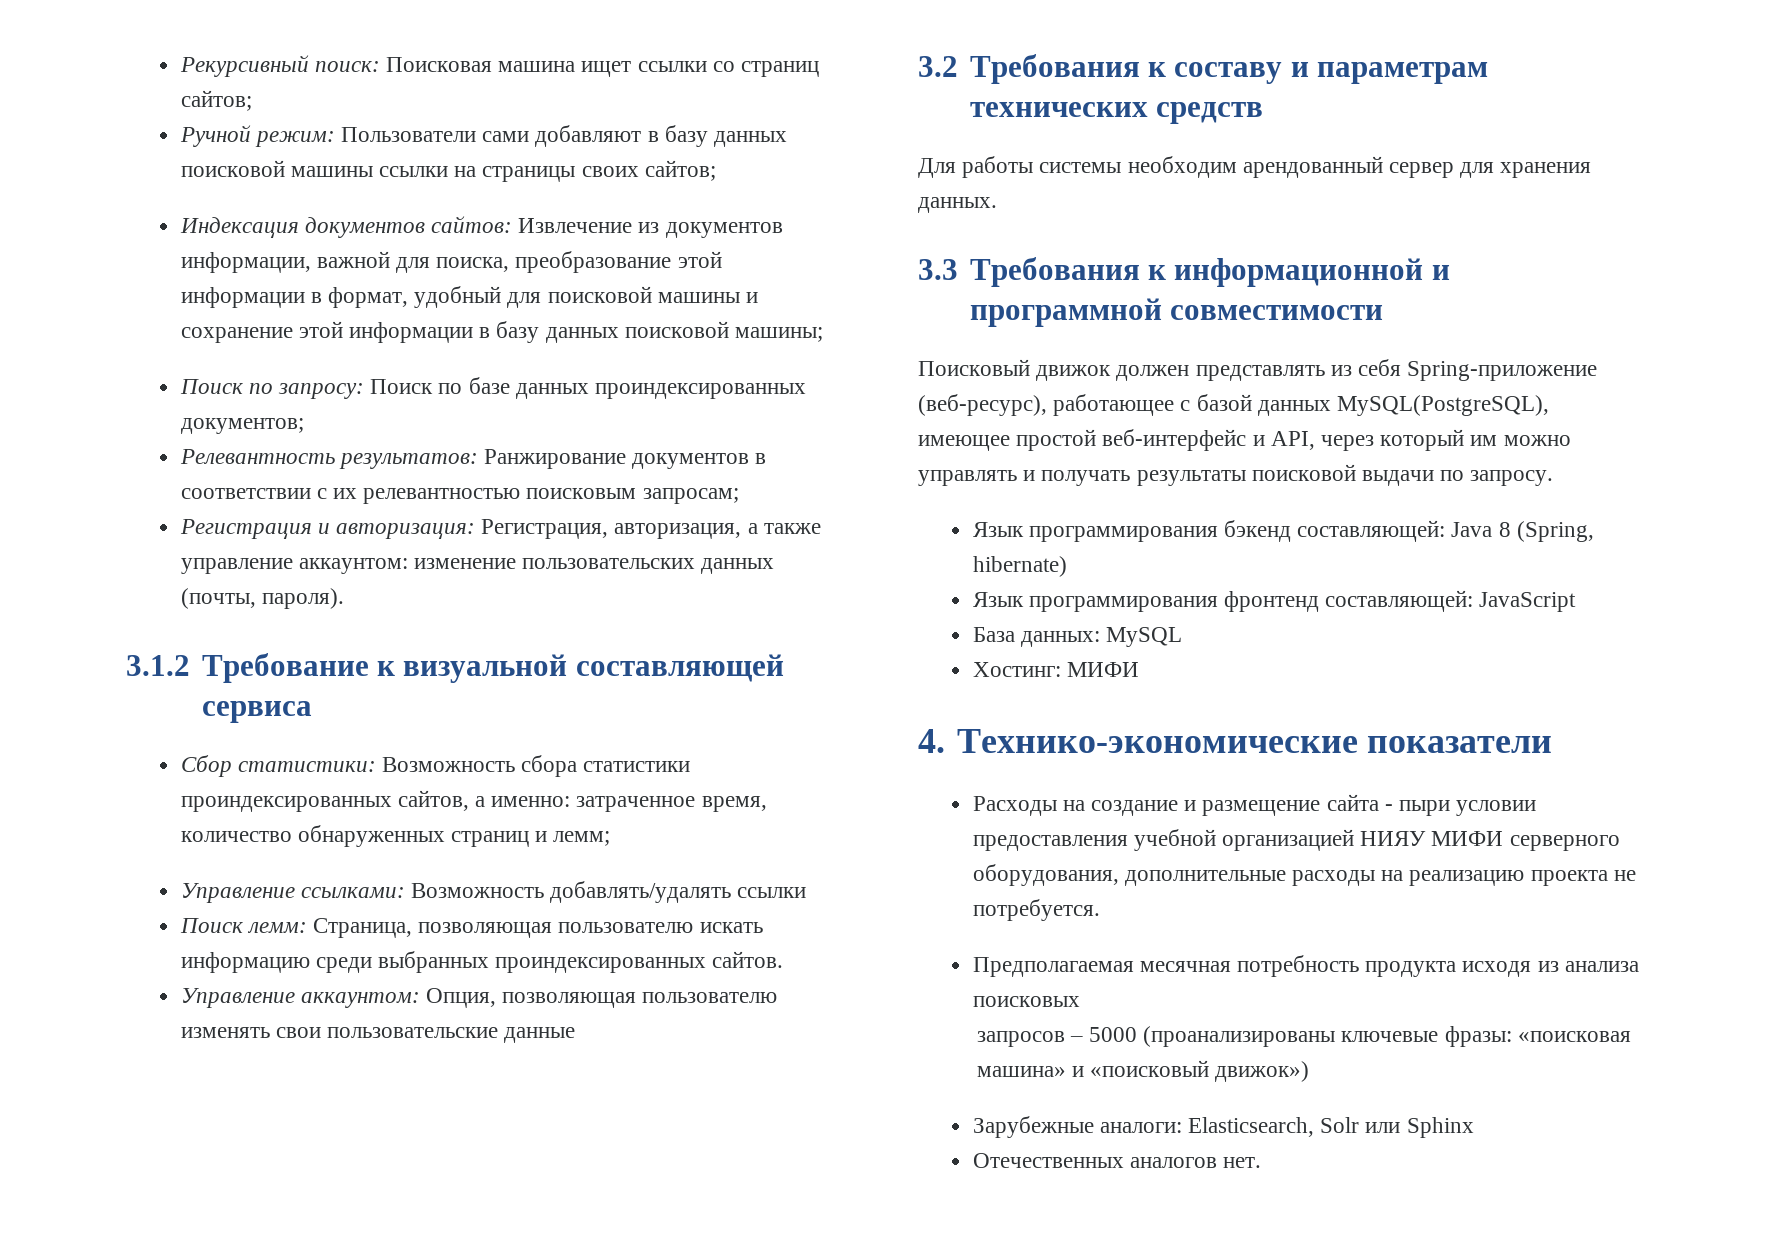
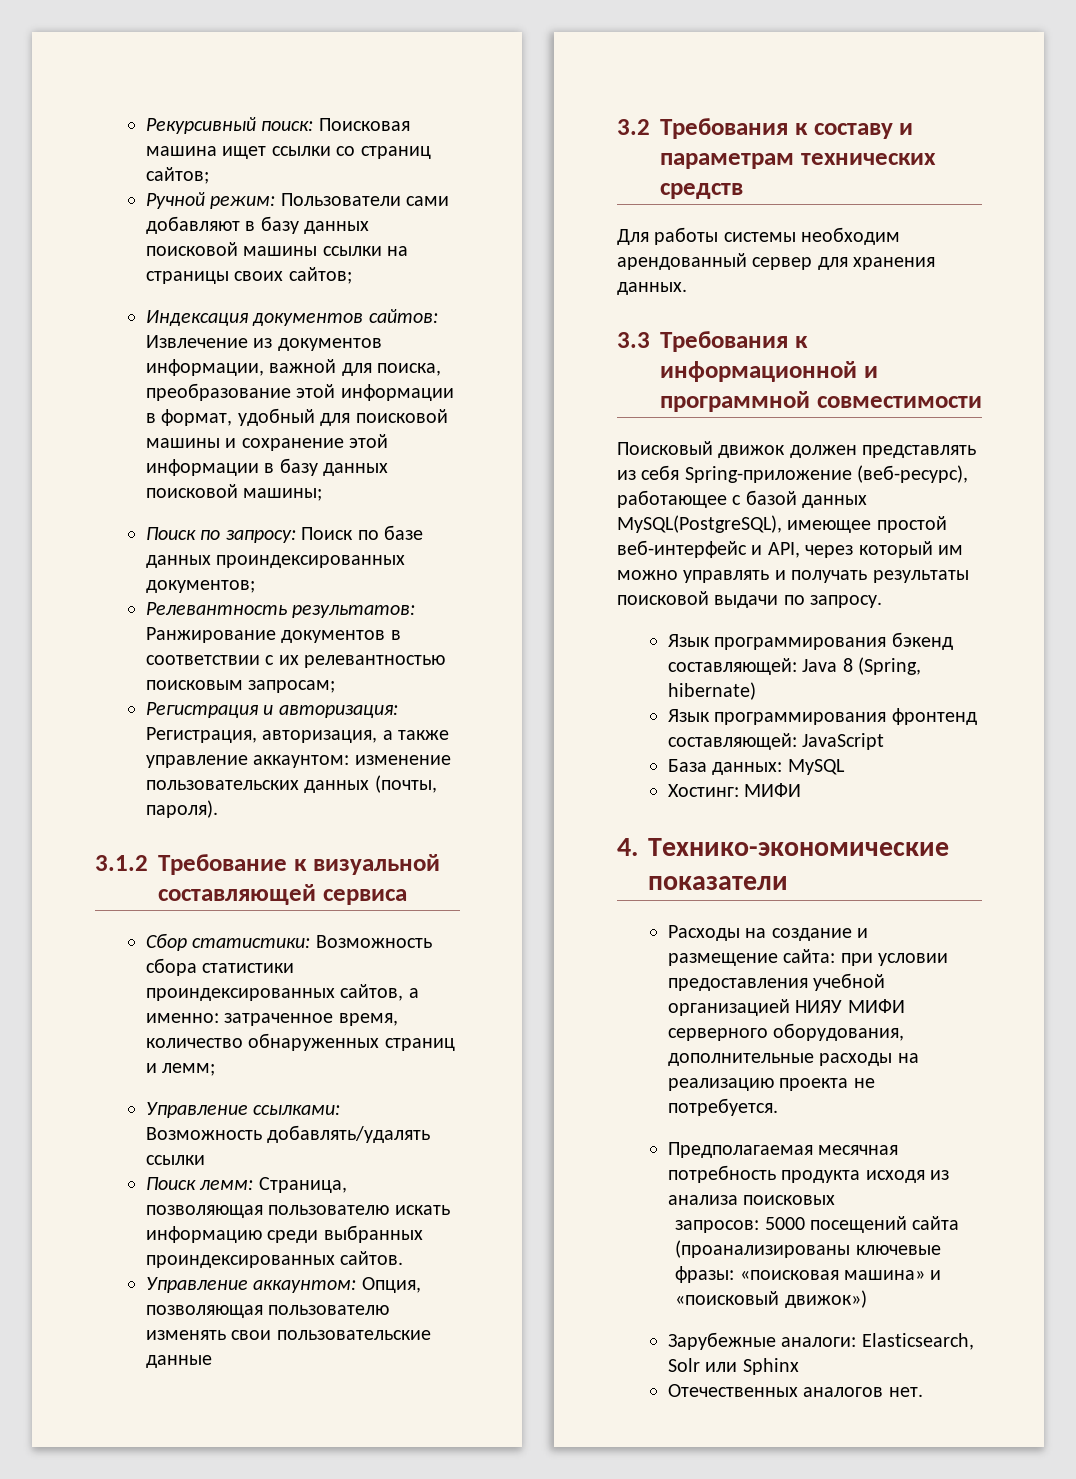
- Расходы на создание и размещение сайта - пыри условии предоставления учебной организацией НИЯУ МИФИ серверного оборудования, дополнительные расходы на реализацию проекта не потребуется.
+ Расходы на создание и размещение сайта: при условии предоставления учебной организацией НИЯУ МИФИ серверного оборудования, дополнительные расходы на реализацию проекта не потребуется.
- запросов – 5000 (проанализированы ключевые фразы: «поисковая машина» и «поисковый движок»)
+ запросов: 5000 посещений сайта (проанализированы ключевые фразы: «поисковая машина» и «поисковый движок»)

